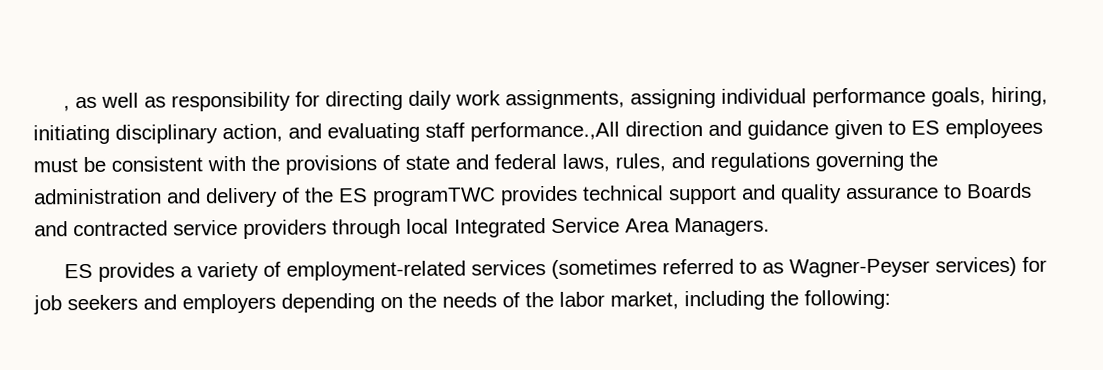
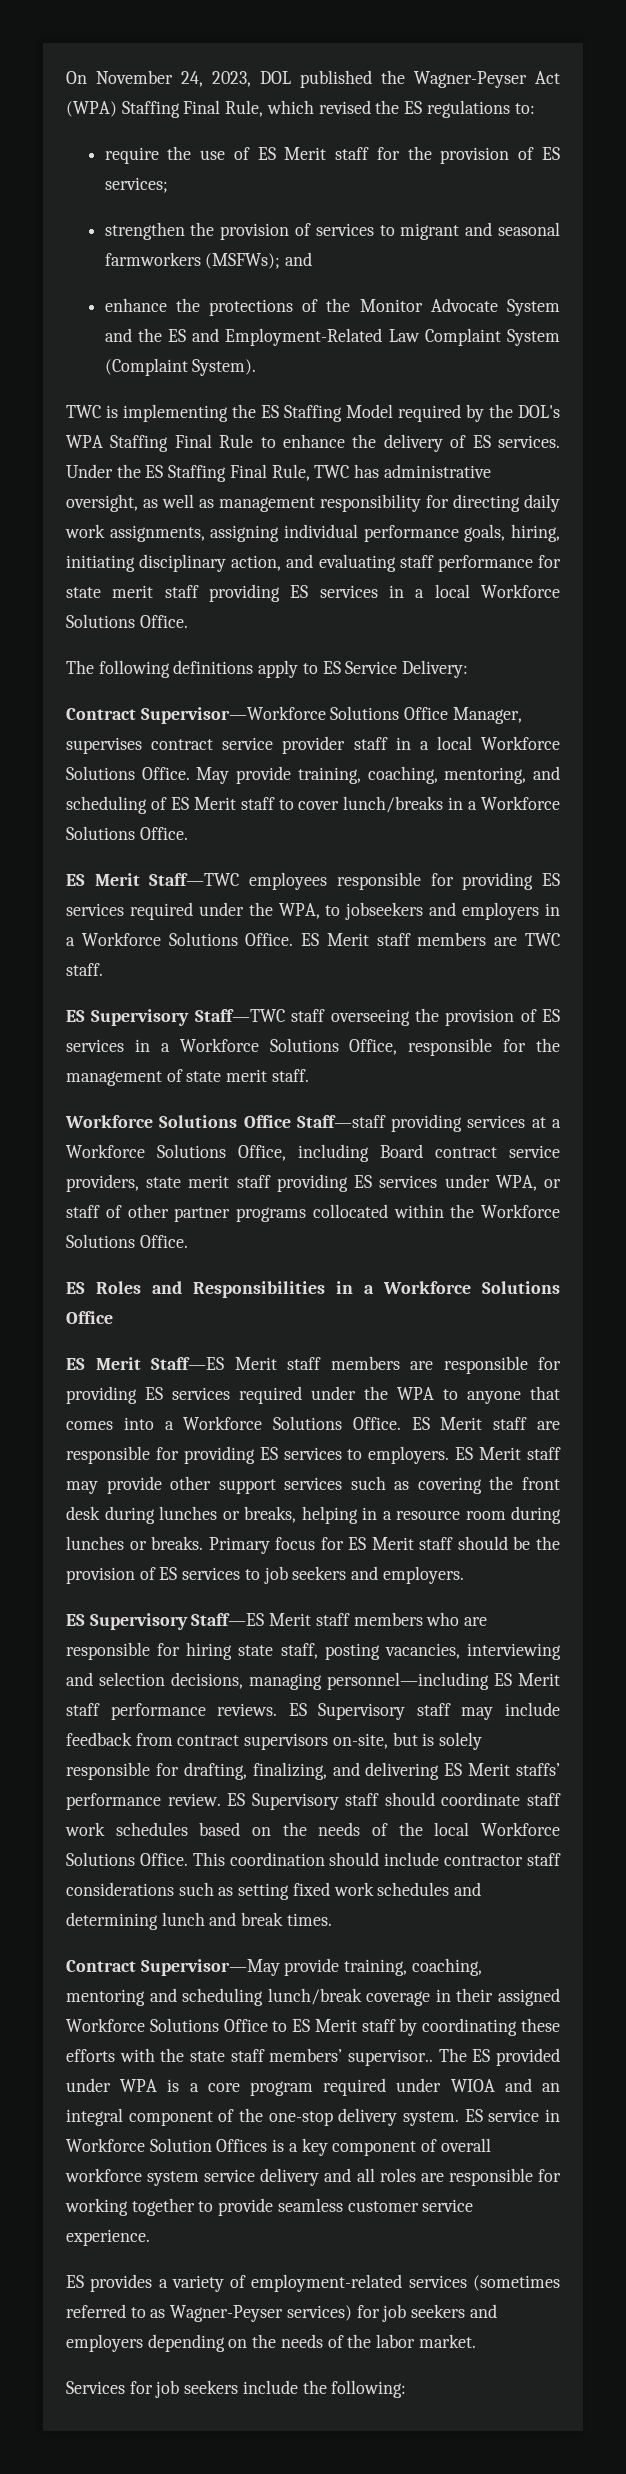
- , as well as responsibility for directing daily work assignments, assigning individual performance goals, hiring, initiating disciplinary action, and evaluating staff performance.,All direction and guidance given to ES employees must be consistent with the provisions of state and federal laws, rules, and regulations governing the administration and delivery of the ES programTWC provides technical support and quality assurance to Boards and contracted service providers through local Integrated Service Area Managers.
+ On November 24, 2023, DOL published the Wagner-Peyser Act (WPA) Staffing Final Rule, which revised the ES regulations to:
+ require the use of ES Merit staff for the provision of ES services;
+ strengthen the provision of services to migrant and seasonal farmworkers (MSFWs); and
+ enhance the protections of the Monitor Advocate System and the ES and Employment-Related Law Complaint System (Complaint System).
+ TWC is implementing the ES Staffing Model required by the DOL's WPA Staffing Final Rule to enhance the delivery of ES services. Under the ES Staffing Final Rule, TWC has administrative oversight, as well as management responsibility for directing daily work assignments, assigning individual performance goals, hiring, initiating disciplinary action, and evaluating staff performance for state merit staff providing ES services in a local Workforce Solutions Office.
+ The following definitions apply to ES Service Delivery:
+ Contract Supervisor—Workforce Solutions Office Manager, supervises contract service provider staff in a local Workforce Solutions Office. May provide training, coaching, mentoring, and scheduling of ES Merit staff to cover lunch/breaks in a Workforce Solutions Office.
+ ES Merit Staff—TWC employees responsible for providing ES services required under the WPA, to jobseekers and employers in a Workforce Solutions Office. ES Merit staff members are TWC staff.
+ ES Supervisory Staff—TWC staff overseeing the provision of ES services in a Workforce Solutions Office, responsible for the management of state merit staff.
+ Workforce Solutions Office Staff—staff providing services at a Workforce Solutions Office, including Board contract service providers, state merit staff providing ES services under WPA, or staff of other partner programs collocated within the Workforce Solutions Office.
+ ES Roles and Responsibilities in a Workforce Solutions Office
+ ES Merit Staff—ES Merit staff members are responsible for providing ES services required under the WPA to anyone that comes into a Workforce Solutions Office. ES Merit staff are responsible for providing ES services to employers. ES Merit staff may provide other support services such as covering the front desk during lunches or breaks, helping in a resource room during lunches or breaks. Primary focus for ES Merit staff should be the provision of ES services to job seekers and employers.
+ ES Supervisory Staff—ES Merit staff members who are responsible for hiring state staff, posting vacancies, interviewing and selection decisions, managing personnel—including ES Merit staff performance reviews. ES Supervisory staff may include feedback from contract supervisors on-site, but is solely responsible for drafting, finalizing, and delivering ES Merit staffs’ performance review. ES Supervisory staff should coordinate staff work schedules based on the needs of the local Workforce Solutions Office. This coordination should include contractor staff considerations such as setting fixed work schedules and determining lunch and break times.
+ Contract Supervisor—May provide training, coaching, mentoring and scheduling lunch/break coverage in their assigned Workforce Solutions Office to ES Merit staff by coordinating these efforts with the state staff members’ supervisor.. The ES provided under WPA is a core program required under WIOA and an integral component of the one-stop delivery system. ES service in Workforce Solution Offices is a key component of overall workforce system service delivery and all roles are responsible for working together to provide seamless customer service experience.
- ES provides a variety of employment-related services (sometimes referred to as Wagner-Peyser services) for job seekers and employers depending on the needs of the labor market, including the following:
+ ES provides a variety of employment-related services (sometimes referred to as Wagner-Peyser services) for job seekers and employers depending on the needs of the labor market.
+ Services for job seekers include the following:

